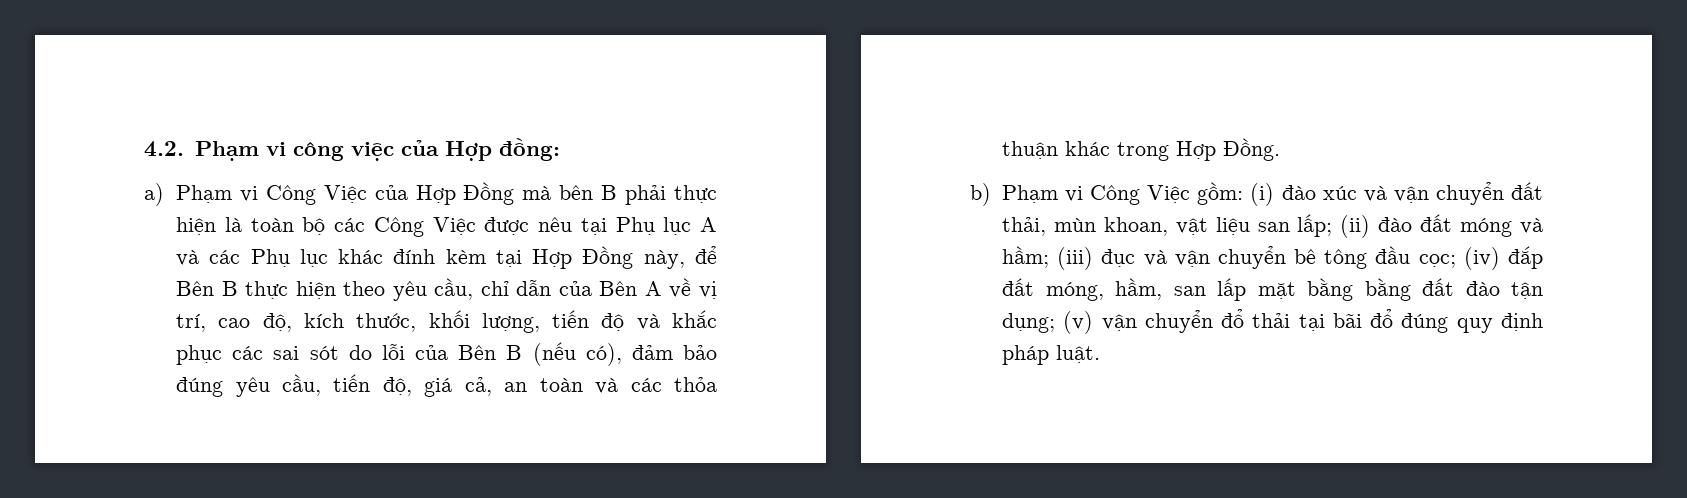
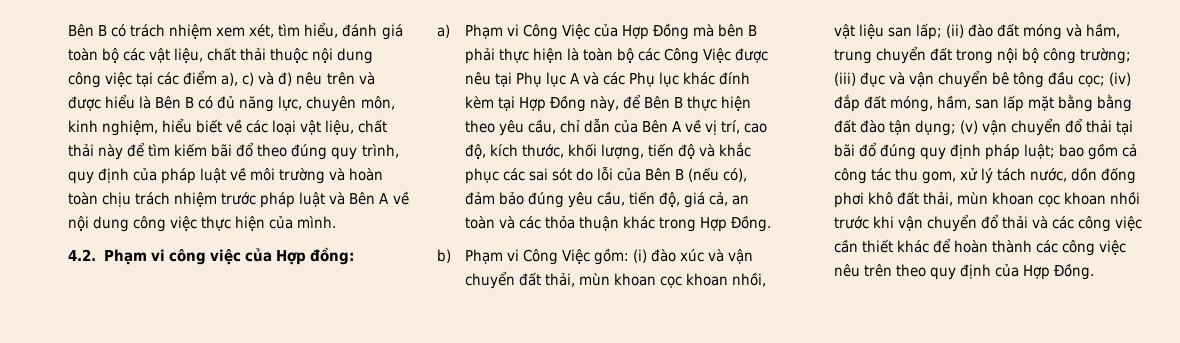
+ Bên B có trách nhiệm xem xét, tìm hiểu, đánh giá toàn bộ các vật liệu, chất thải thuộc nội dung công việc tại các điểm a), c) và đ) nêu trên và được hiểu là Bên B có đủ năng lực, chuyên môn, kinh nghiệm, hiểu biết về các loại vật liệu, chất thải này để tìm kiếm bãi đổ theo đúng quy trình, quy định của pháp luật về môi trường và hoàn toàn chịu trách nhiệm trước pháp luật và Bên A về nội dung công việc thực hiện của mình.
- b) Phạm vi Công Việc gồm: (i) đào xúc và vận chuyển đất thải, mùn khoan, vật liệu san lấp; (ii) đào đất móng và hầm; (iii) đục và vận chuyển bê tông đầu cọc; (iv) đắp đất móng, hầm, san lấp mặt bằng bằng đất đào tận dụng; (v) vận chuyển đổ thải tại bãi đổ đúng quy định pháp luật.
+ b) Phạm vi Công Việc gồm: (i) đào xúc và vận chuyển đất thải, mùn khoan cọc khoan nhồi, vật liệu san lấp; (ii) đào đất móng và hầm, trung chuyển đất trong nội bộ công trường; (iii) đục và vận chuyển bê tông đầu cọc; (iv) đắp đất móng, hầm, san lấp mặt bằng bằng đất đào tận dụng; (v) vận chuyển đổ thải tại bãi đổ đúng quy định pháp luật; bao gồm cả công tác thu gom, xử lý tách nước, dồn đống phơi khô đất thải, mùn khoan cọc khoan nhồi trước khi vận chuyển đổ thải và các công việc cần thiết khác để hoàn thành các công việc nêu trên theo quy định của Hợp Đồng.

